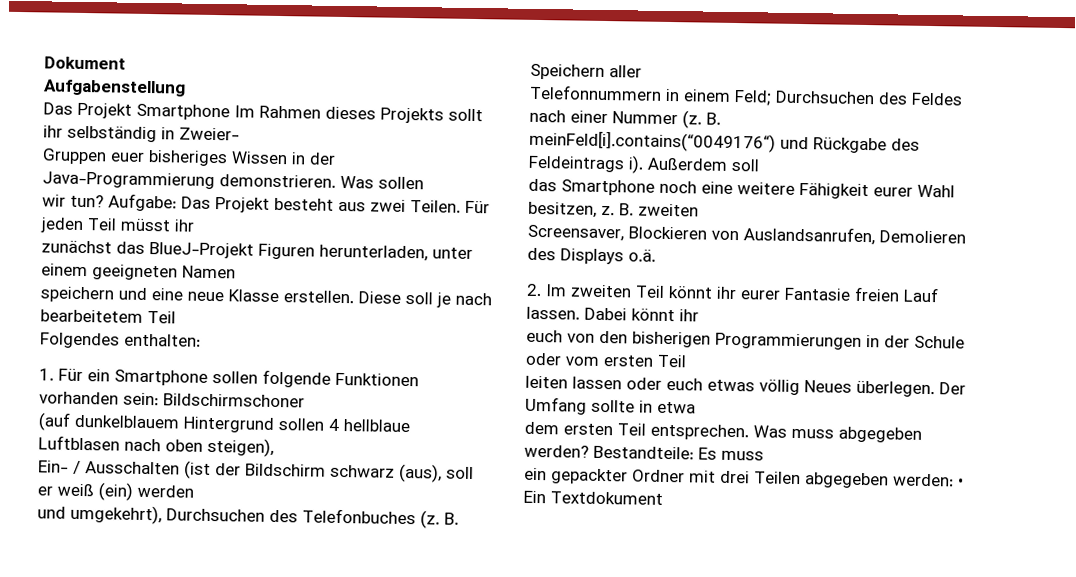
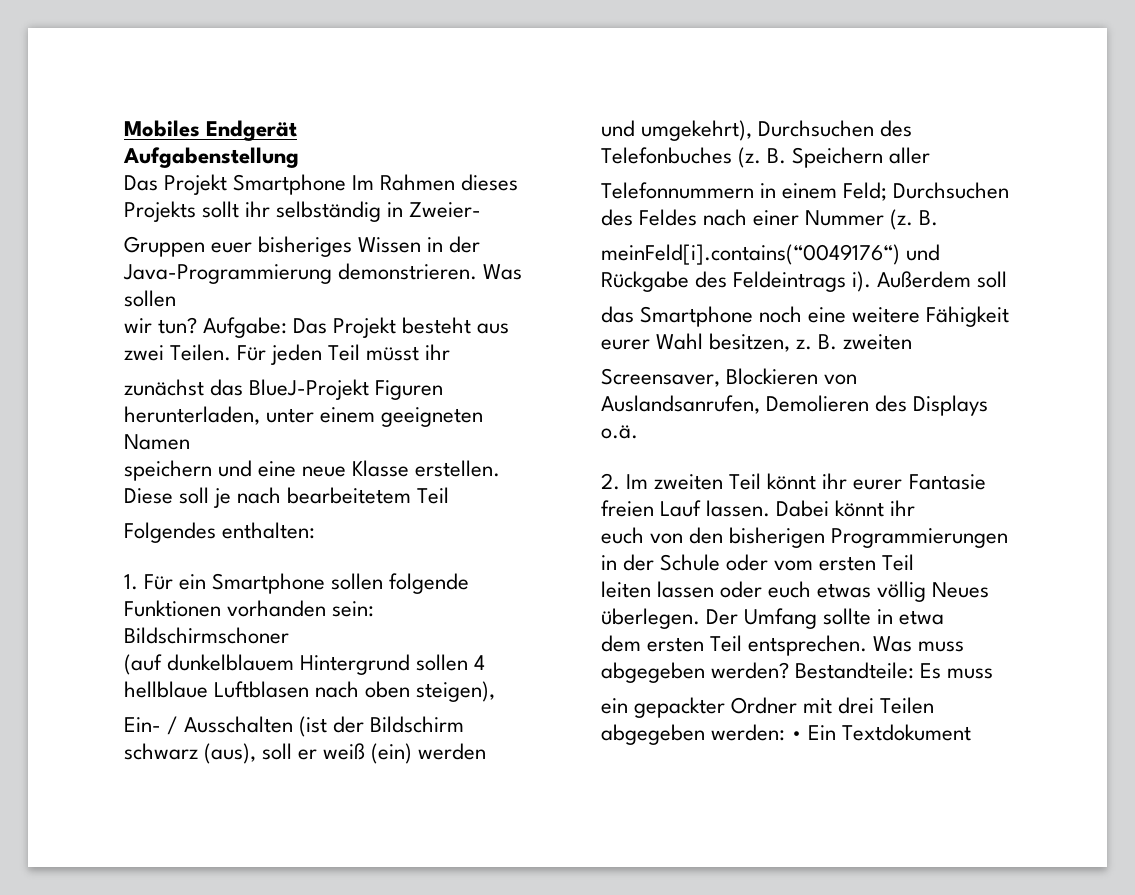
- Dokument
+ Mobiles Endgerät

